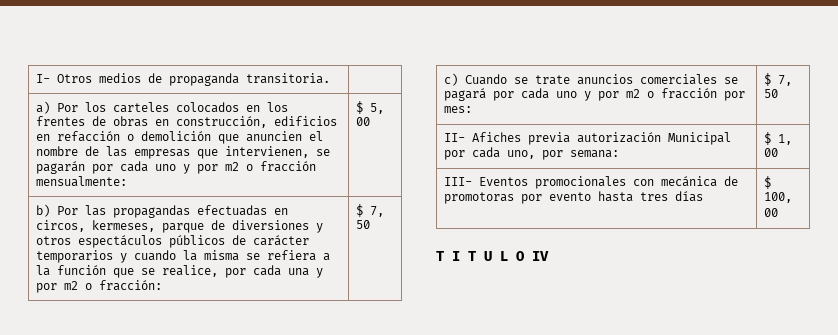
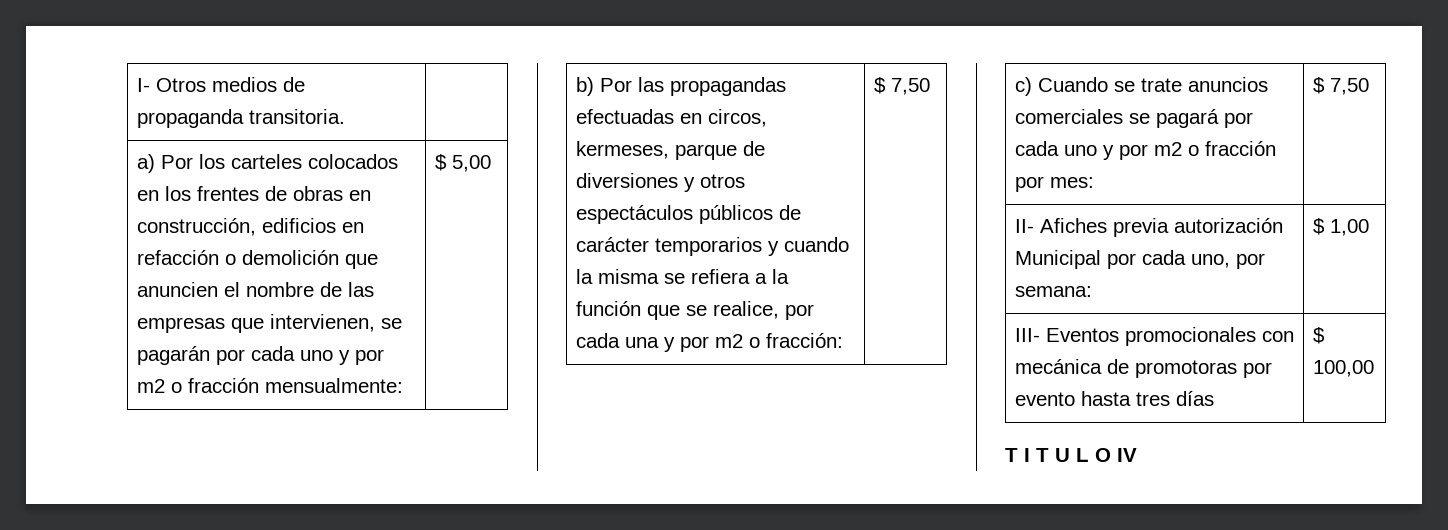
- a) Por los carteles colocados en los frentes de obras en construcción, edificios en refacción o demolición que anuncien el nombre de las empresas que intervienen, se pagarán por cada uno y por m2 o fracción mensualmente: | $ 5, 00
+ a) Por los carteles colocados en los frentes de obras en construcción, edificios en refacción o demolición que anuncien el nombre de las empresas que intervienen, se pagarán por cada uno y por m2 o fracción mensualmente: | $ 5,00
- b) Por las propagandas efectuadas en circos, kermeses, parque de diversiones y otros espectáculos públicos de carácter temporarios y cuando la misma se refiera a la función que se realice, por cada una y por m2 o fracción: | $ 7, 50
+ b) Por las propagandas efectuadas en circos, kermeses, parque de diversiones y otros espectáculos públicos de carácter temporarios y cuando la misma se refiera a la función que se realice, por cada una y por m2 o fracción: | $ 7,50
- c) Cuando se trate anuncios comerciales se pagará por cada uno y por m2 o fracción por mes: | $ 7, 50
+ c) Cuando se trate anuncios comerciales se pagará por cada uno y por m2 o fracción por mes: | $ 7,50
- II- Afiches previa autorización Municipal por cada uno, por semana: | $ 1, 00
+ II- Afiches previa autorización Municipal por cada uno, por semana: | $ 1,00
- III- Eventos promocionales con mecánica de promotoras por evento hasta tres días | $ 100, 00
+ III- Eventos promocionales con mecánica de promotoras por evento hasta tres días | $ 100,00

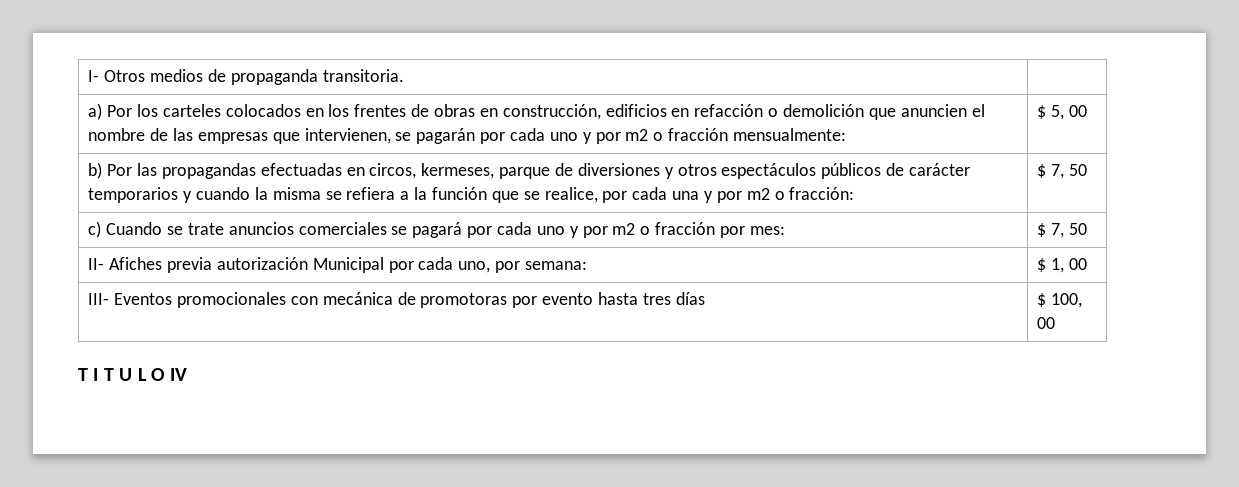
- a) Por los carteles colocados en los frentes de obras en construcción, edificios en refacción o demolición que anuncien el nombre de las empresas que intervienen, se pagarán por cada uno y por m2 o fracción mensualmente: | $ 5,00
+ a) Por los carteles colocados en los frentes de obras en construcción, edificios en refacción o demolición que anuncien el nombre de las empresas que intervienen, se pagarán por cada uno y por m2 o fracción mensualmente: | $ 5, 00
- b) Por las propagandas efectuadas en circos, kermeses, parque de diversiones y otros espectáculos públicos de carácter temporarios y cuando la misma se refiera a la función que se realice, por cada una y por m2 o fracción: | $ 7,50
+ b) Por las propagandas efectuadas en circos, kermeses, parque de diversiones y otros espectáculos públicos de carácter temporarios y cuando la misma se refiera a la función que se realice, por cada una y por m2 o fracción: | $ 7, 50
- c) Cuando se trate anuncios comerciales se pagará por cada uno y por m2 o fracción por mes: | $ 7,50
+ c) Cuando se trate anuncios comerciales se pagará por cada uno y por m2 o fracción por mes: | $ 7, 50
- II- Afiches previa autorización Municipal por cada uno, por semana: | $ 1,00
+ II- Afiches previa autorización Municipal por cada uno, por semana: | $ 1, 00
- III- Eventos promocionales con mecánica de promotoras por evento hasta tres días | $ 100,00
+ III- Eventos promocionales con mecánica de promotoras por evento hasta tres días | $ 100, 00

